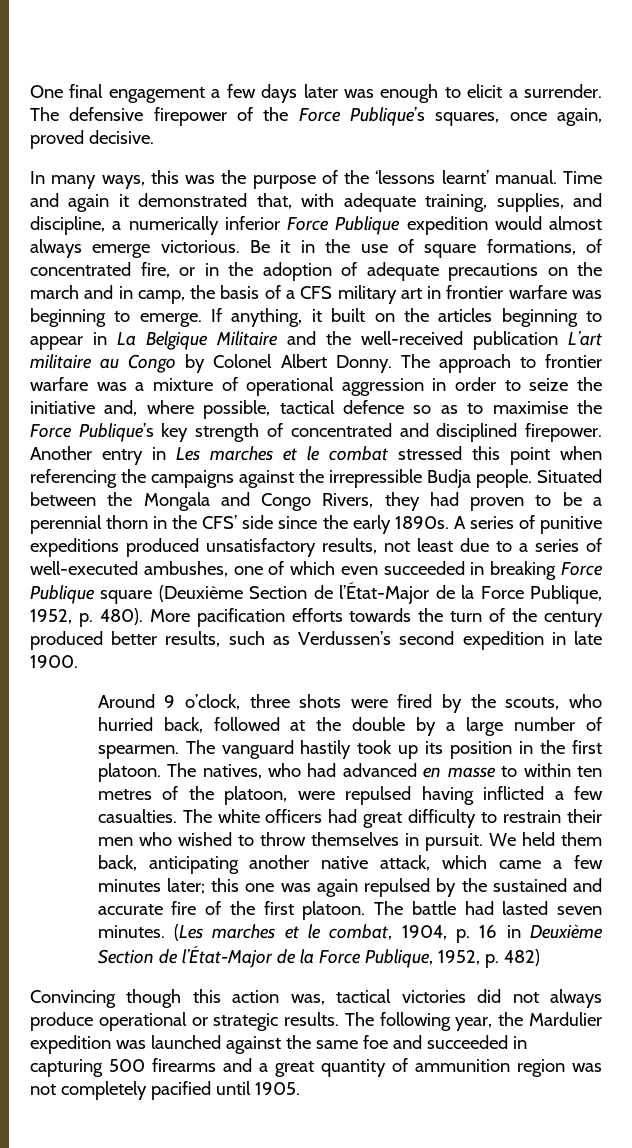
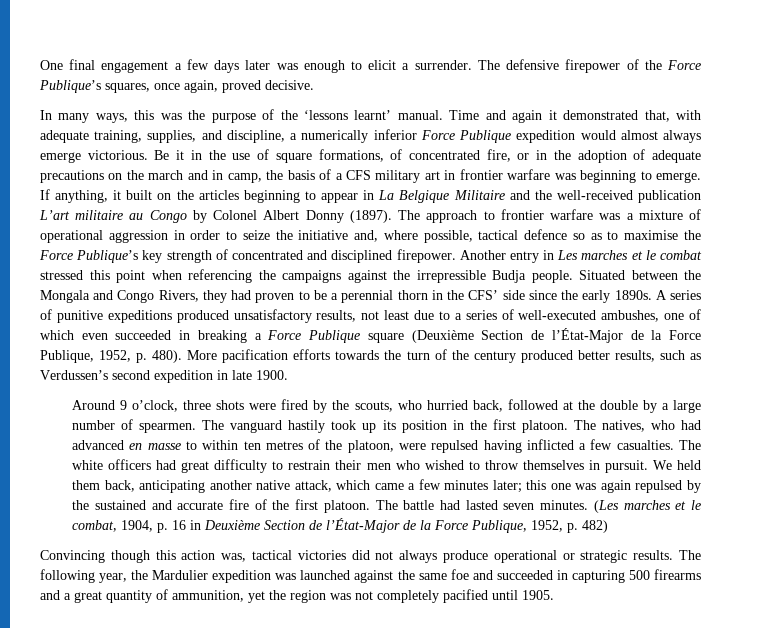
- If anything, it built on the articles beginning to appear in La Belgique Militaire and the well-received publication L’art militaire au Congo by Colonel Albert Donny.
+ If anything, it built on the articles beginning to appear in La Belgique Militaire and the well-received publication L’art militaire au Congo by Colonel Albert Donny (1897).
- A series of punitive expeditions produced unsatisfactory results, not least due to a series of well-executed ambushes, one of which even succeeded in breaking Force Publique square (Deuxième Section de l’État-Major de la Force Publique, 1952, p. 480).
+ A series of punitive expeditions produced unsatisfactory results, not least due to a series of well-executed ambushes, one of which even succeeded in breaking a Force Publique square (Deuxième Section de l’État-Major de la Force Publique, 1952, p. 480).
- The following year, the Mardulier expedition was launched against the same foe and succeeded in capturing 500 firearms and a great quantity of ammunition region was not completely pacified until 1905.
+ The following year, the Mardulier expedition was launched against the same foe and succeeded in capturing 500 firearms and a great quantity of ammunition, yet the region was not completely pacified until 1905.

